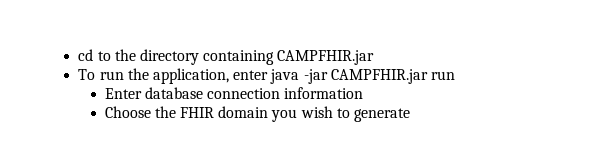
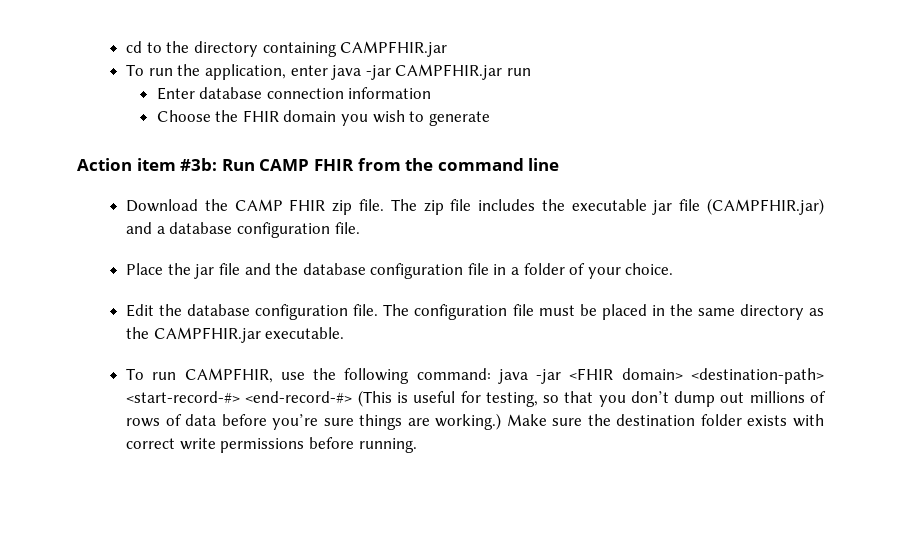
+ Action item #3b: Run CAMP FHIR from the command line
+ Download the CAMP FHIR zip file. The zip file includes the executable jar file (CAMPFHIR.jar) and a database configuration file.
+ Place the jar file and the database configuration file in a folder of your choice.
+ Edit the database configuration file. The configuration file must be placed in the same directory as the CAMPFHIR.jar executable.
+ To run CAMPFHIR, use the following command: java -jar <FHIR domain> <destination-path> <start-record-#> <end-record-#> (This is useful for testing, so that you don’t dump out millions of rows of data before you’re sure things are working.) Make sure the destination folder exists with correct write permissions before running.

